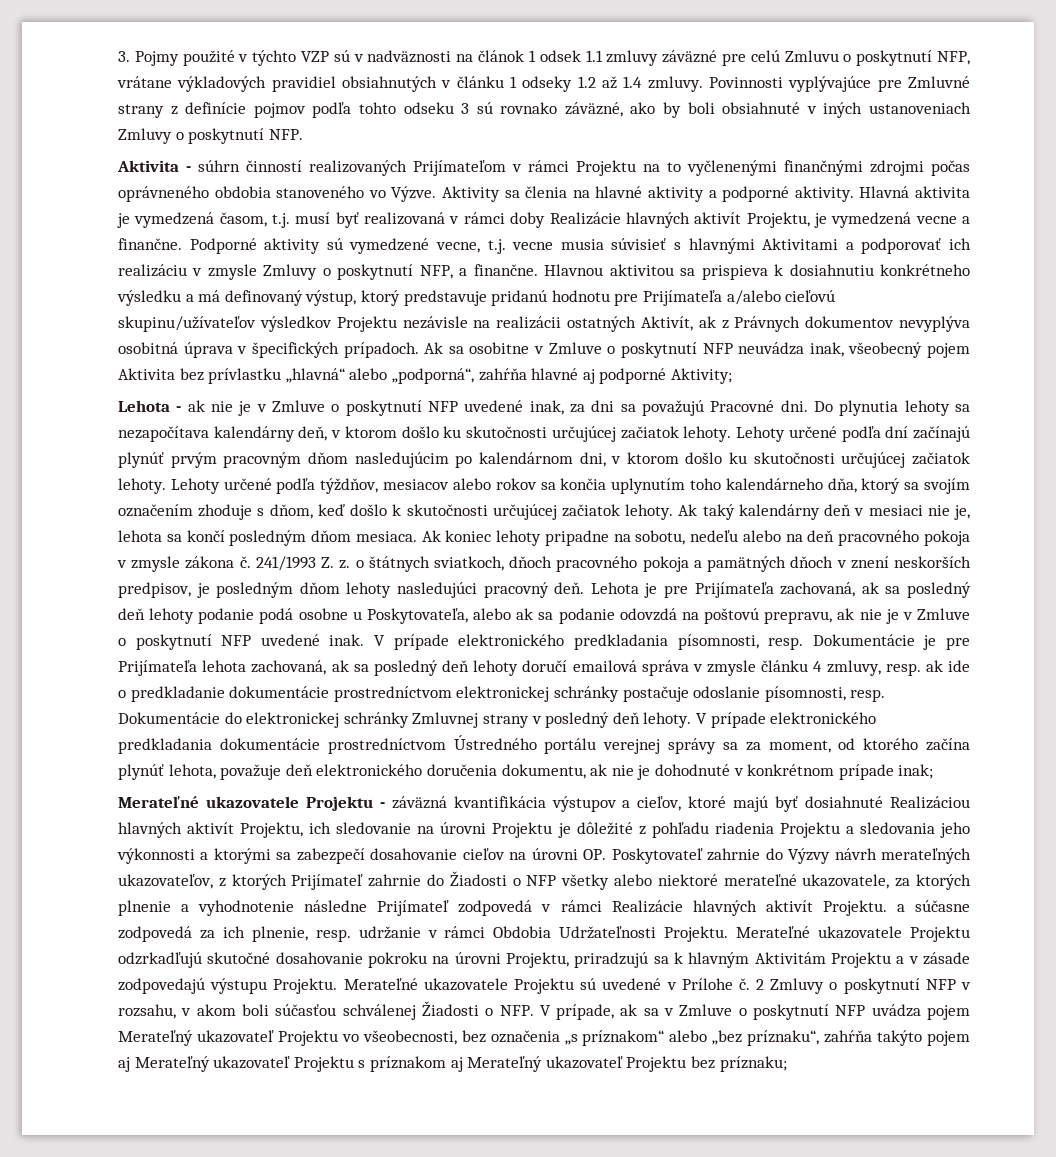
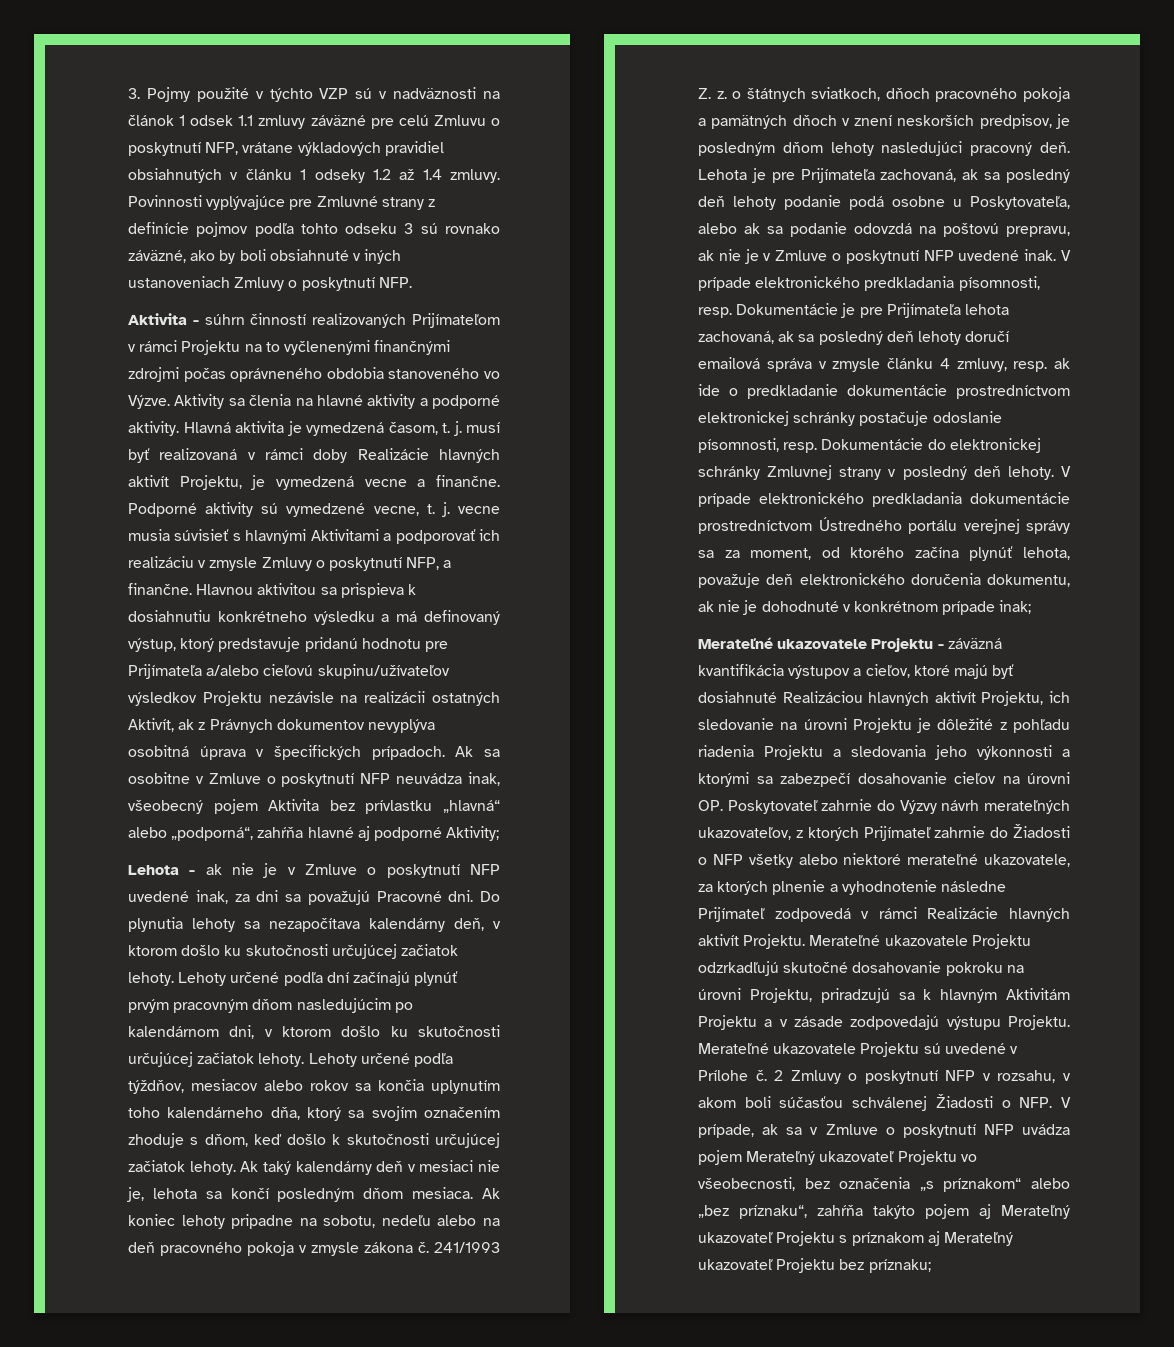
- Hlavná aktivita je vymedzená časom, t.j. musí byť realizovaná v rámci doby Realizácie hlavných aktivít Projektu, je vymedzená vecne a finančne.
+ Hlavná aktivita je vymedzená časom, t. j. musí byť realizovaná v rámci doby Realizácie hlavných aktivít Projektu, je vymedzená vecne a finančne.
- Podporné aktivity sú vymedzené vecne, t.j. vecne musia súvisieť s hlavnými Aktivitami a podporovať ich realizáciu v zmysle Zmluvy o poskytnutí NFP, a finančne.
+ Podporné aktivity sú vymedzené vecne, t. j. vecne musia súvisieť s hlavnými Aktivitami a podporovať ich realizáciu v zmysle Zmluvy o poskytnutí NFP, a finančne.
- Merateľné ukazovatele Projektu - záväzná kvantifikácia výstupov a cieľov, ktoré majú byť dosiahnuté Realizáciou hlavných aktivít Projektu, ich sledovanie na úrovni Projektu je dôležité z pohľadu riadenia Projektu a sledovania jeho výkonnosti a ktorými sa zabezpečí dosahovanie cieľov na úrovni OP. Poskytovateľ zahrnie do Výzvy návrh merateľných ukazovateľov, z ktorých Prijímateľ zahrnie do Žiadosti o NFP všetky alebo niektoré merateľné ukazovatele, za ktorých plnenie a vyhodnotenie následne Prijímateľ zodpovedá v rámci Realizácie hlavných aktivít Projektu. a súčasne zodpovedá za ich plnenie, resp. udržanie v rámci Obdobia Udržateľnosti Projektu.
+ Merateľné ukazovatele Projektu - záväzná kvantifikácia výstupov a cieľov, ktoré majú byť dosiahnuté Realizáciou hlavných aktivít Projektu, ich sledovanie na úrovni Projektu je dôležité z pohľadu riadenia Projektu a sledovania jeho výkonnosti a ktorými sa zabezpečí dosahovanie cieľov na úrovni OP. Poskytovateľ zahrnie do Výzvy návrh merateľných ukazovateľov, z ktorých Prijímateľ zahrnie do Žiadosti o NFP všetky alebo niektoré merateľné ukazovatele, za ktorých plnenie a vyhodnotenie následne Prijímateľ zodpovedá v rámci Realizácie hlavných aktivít Projektu.

